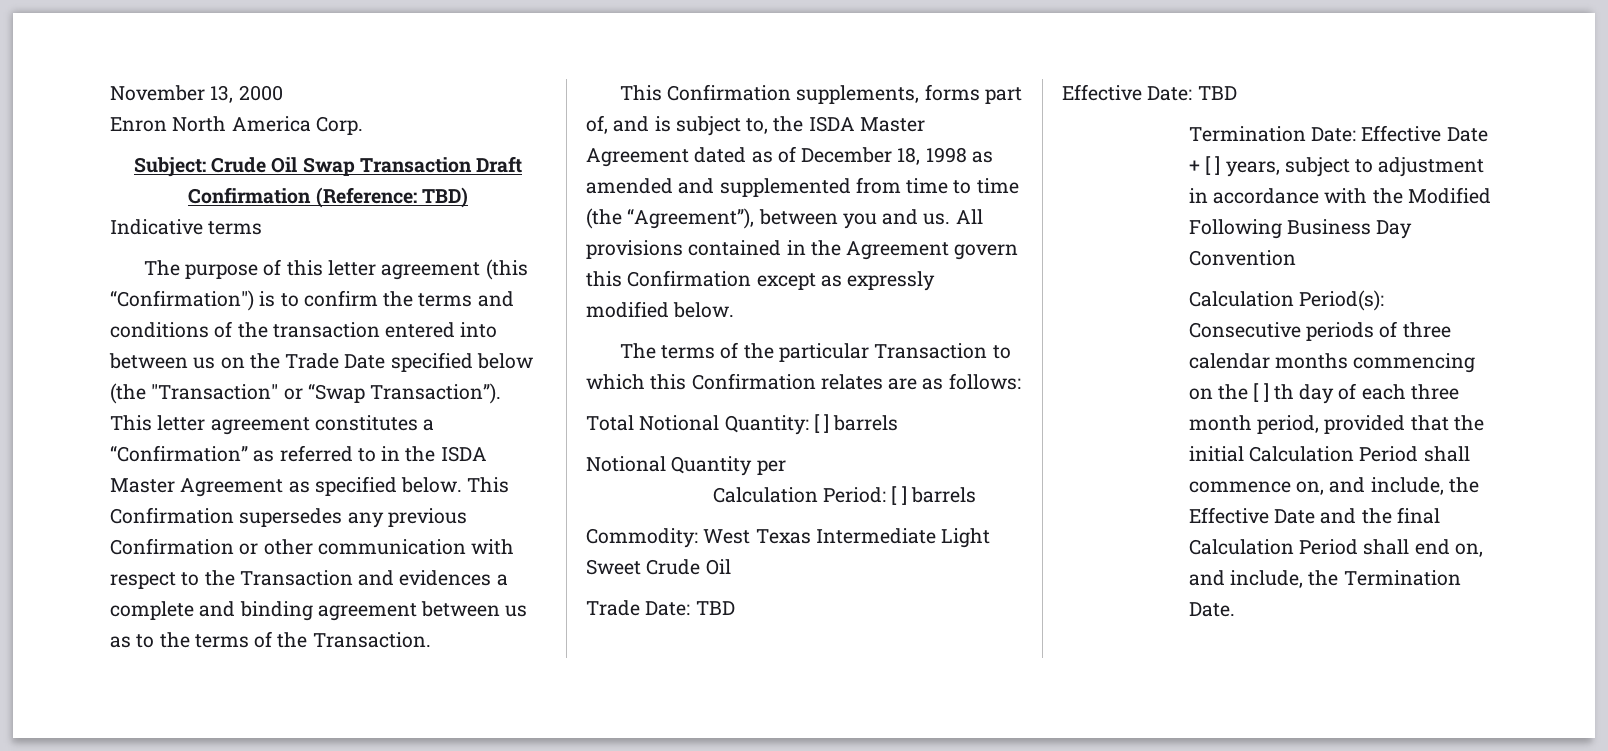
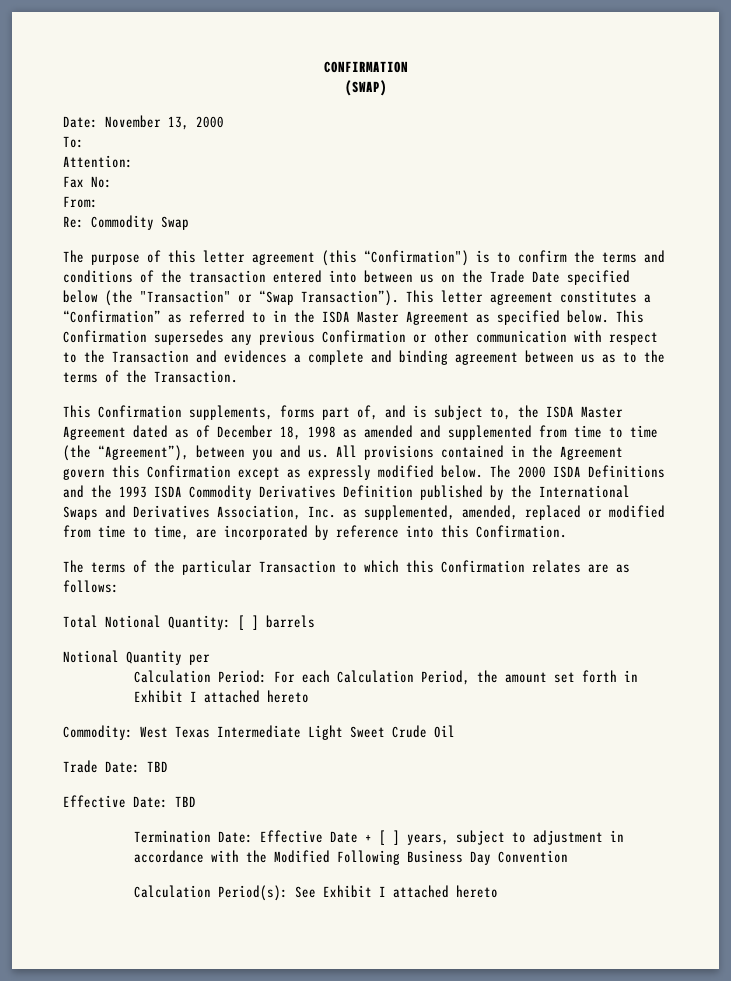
- November 13, 2000
+ CONFIRMATION
+ (SWAP)
+ Date: November 13, 2000
- Enron North America Corp.
- Subject: Crude Oil Swap Transaction Draft Confirmation (Reference: TBD)
- Indicative terms
+ To:
+ Attention:
+ Fax No:
+ From:
+ Re: Commodity Swap
+ The 2000 ISDA Definitions and the 1993 ISDA Commodity Derivatives Definition published by the International Swaps and Derivatives Association, Inc. as supplemented, amended, replaced or modified from time to time, are incorporated by reference into this Confirmation.
- Calculation Period: [ ] barrels
+ Calculation Period: For each Calculation Period, the amount set forth in Exhibit I attached hereto
- Calculation Period(s): Consecutive periods of three calendar months commencing on the [ ] th day of each three month period, provided that the initial Calculation Period shall commence on, and include, the Effective Date and the final Calculation Period shall end on, and include, the Termination Date.
+ Calculation Period(s): See Exhibit I attached hereto

